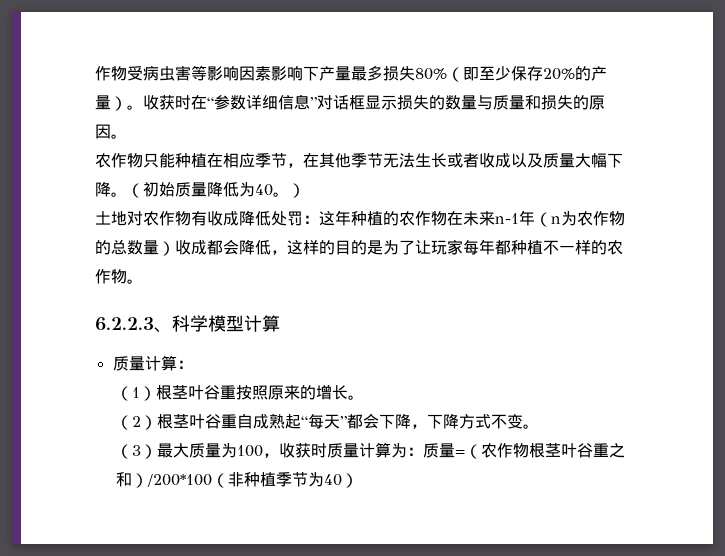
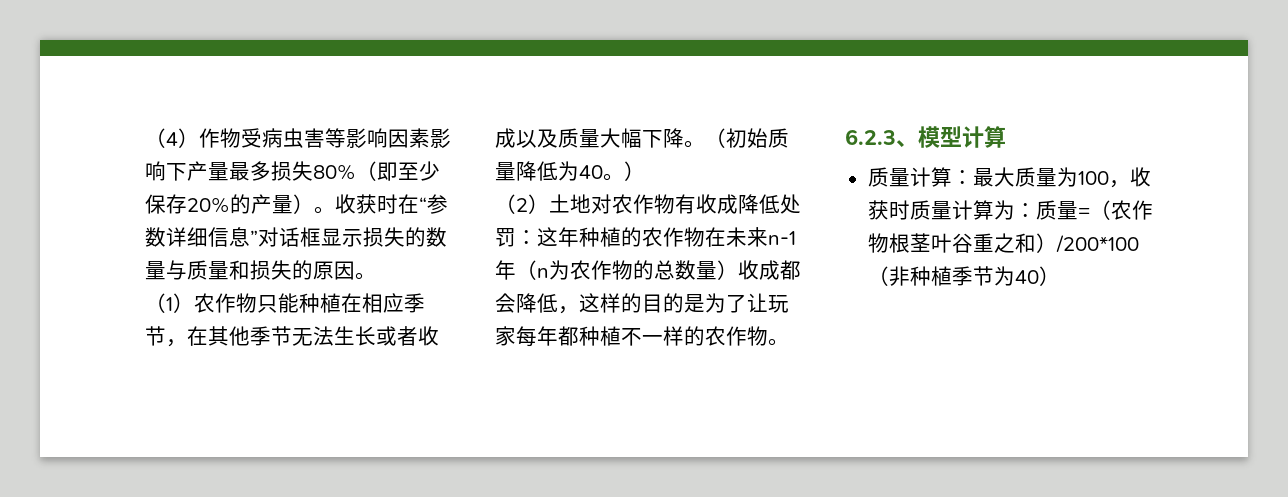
- 作物受病虫害等影响因素影响下产量最多损失80%（即至少保存20%的产量）。
+ （4）作物受病虫害等影响因素影响下产量最多损失80%（即至少保存20%的产量）。
- 农作物只能种植在相应季节，在其他季节无法生长或者收成以及质量大幅下降。
+ （1）农作物只能种植在相应季节，在其他季节无法生长或者收成以及质量大幅下降。
- 土地对农作物有收成降低处罚：这年种植的农作物在未来n-1年（n为农作物的总数量）收成都会降低，这样的目的是为了让玩家每年都种植不一样的农作物。
+ （2）土地对农作物有收成降低处罚：这年种植的农作物在未来n-1年（n为农作物的总数量）收成都会降低，这样的目的是为了让玩家每年都种植不一样的农作物。
- 6.2.2.3、科学模型计算
+ 6.2.3、模型计算
- 质量计算：
- （1）根茎叶谷重按照原来的增长。
- （2）根茎叶谷重自成熟起“每天”都会下降，下降方式不变。
- （3）最大质量为100，收获时质量计算为：质量=（农作物根茎叶谷重之和）/200*100（非种植季节为40）
+ 质量计算：最大质量为100，收获时质量计算为：质量=（农作物根茎叶谷重之和）/200*100（非种植季节为40）

